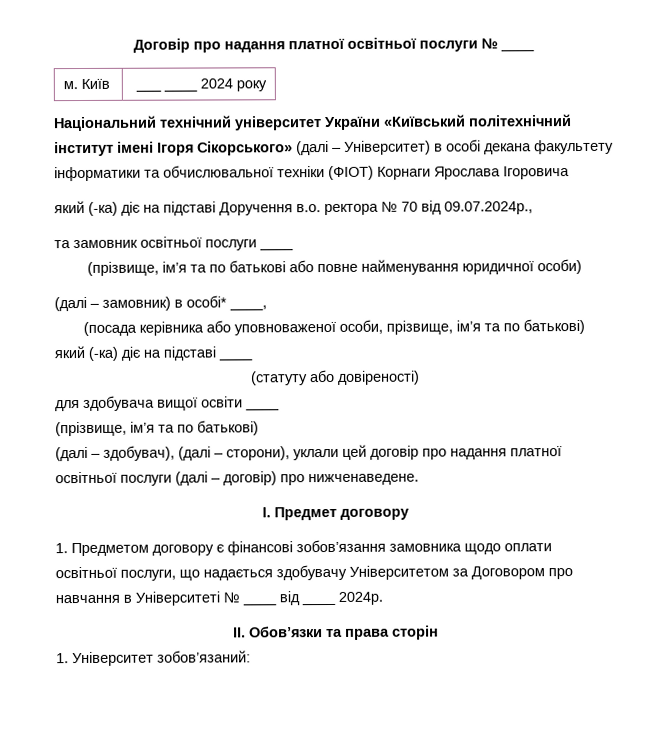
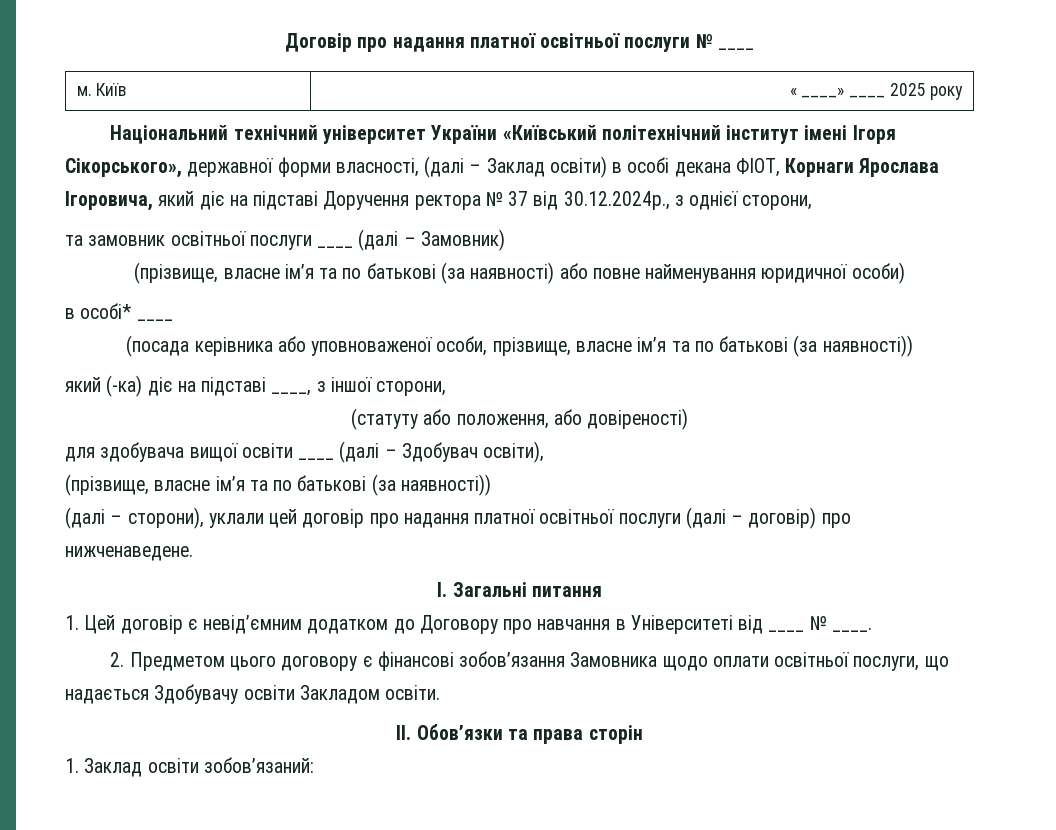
- м. Київ | ___ ____ 2024 року
+ м. Київ | « ____» ____ 2025 року
- Національний технічний університет України «Київський політехнічний інститут імені Ігоря Сікорського» (далі – Університет) в особі декана факультету інформатики та обчислювальної техніки (ФІОТ) Корнаги Ярослава Ігоровича
- який (-ка) діє на підставі Доручення в.о. ректора № 70 від 09.07.2024р.,
+ Національний технічний університет України «Київський політехнічний інститут імені Ігоря Сікорського», державної форми власності, (далі – Заклад освіти) в особі декана ФІОТ, Корнаги Ярослава Ігоровича, який діє на підставі Доручення ректора № 37 від 30.12.2024р., з однієї сторони,
- та замовник освітньої послуги ____
- (прізвище, ім’я та по батькові або повне найменування юридичної особи)
+ та замовник освітньої послуги ____ (далі – Замовник)
+ (прізвище, власне ім’я та по батькові (за наявності) або повне найменування юридичної особи)
- (далі – замовник) в особі* ____,
+ в особі* ____
- (посада керівника або уповноваженої особи, прізвище, ім’я та по батькові)
- який (-ка) діє на підставі ____
+ (посада керівника або уповноваженої особи, прізвище, власне ім’я та по батькові (за наявності))
+ який (-ка) діє на підставі ____, з іншої сторони,
- (статуту або довіреності)
+ (статуту або положення, або довіреності)
- для здобувача вищої освіти ____
- (прізвище, ім’я та по батькові)
- (далі – здобувач), (далі – сторони), уклали цей договір про надання платної освітньої послуги (далі – договір) про нижченаведене.
+ для здобувача вищої освіти ____ (далі – Здобувач освіти),
+ (прізвище, власне ім’я та по батькові (за наявності))
+ (далі – сторони), уклали цей договір про надання платної освітньої послуги (далі – договір) про нижченаведене.
- I. Предмет договору
- 1. Предметом договору є фінансові зобов’язання замовника щодо оплати освітньої послуги, що надається здобувачу Університетом за Договором про навчання в Університеті № ____ від ____ 2024р.
+ I. Загальні питання
+ 1. Цей договір є невід’ємним додатком до Договору про навчання в Університеті від ____ № ____.
+ 2. Предметом цього договору є фінансові зобов’язання Замовника щодо оплати освітньої послуги, що надається Здобувачу освіти Закладом освіти.
- 1. Університет зобов’язаний:
+ 1. Заклад освіти зобов’язаний:

